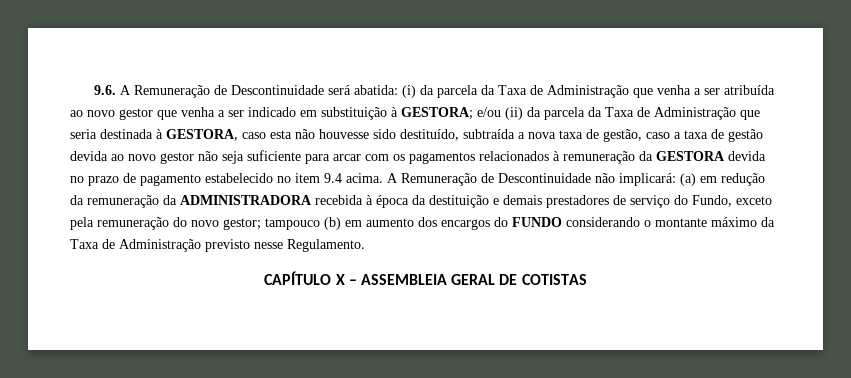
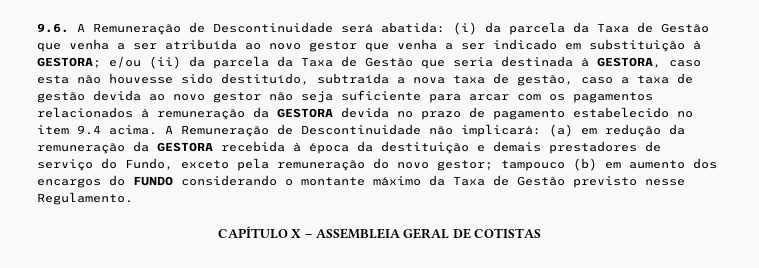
- (i) da parcela da Taxa de Administração que venha a ser atribuída ao novo gestor que venha a ser indicado em substituição à GESTORA;
+ (i) da parcela da Taxa de Gestão que venha a ser atribuída ao novo gestor que venha a ser indicado em substituição à GESTORA;
- e/ou (ii) da parcela da Taxa de Administração que seria destinada à GESTORA, caso esta não houvesse sido destituído, subtraída a nova taxa de gestão, caso a taxa de gestão devida ao novo gestor não seja suficiente para arcar com os pagamentos relacionados à remuneração da GESTORA devida no prazo de pagamento estabelecido no item 9.4 acima.
+ e/ou (ii) da parcela da Taxa de Gestão que seria destinada à GESTORA, caso esta não houvesse sido destituído, subtraída a nova taxa de gestão, caso a taxa de gestão devida ao novo gestor não seja suficiente para arcar com os pagamentos relacionados à remuneração da GESTORA devida no prazo de pagamento estabelecido no item 9.4 acima.
- A Remuneração de Descontinuidade não implicará: (a) em redução da remuneração da ADMINISTRADORA recebida à época da destituição e demais prestadores de serviço do Fundo, exceto pela remuneração do novo gestor; tampouco (b) em aumento dos encargos do FUNDO considerando o montante máximo da Taxa de Administração previsto nesse Regulamento.
+ A Remuneração de Descontinuidade não implicará: (a) em redução da remuneração da GESTORA recebida à época da destituição e demais prestadores de serviço do Fundo, exceto pela remuneração do novo gestor; tampouco (b) em aumento dos encargos do FUNDO considerando o montante máximo da Taxa de Gestão previsto nesse Regulamento.

